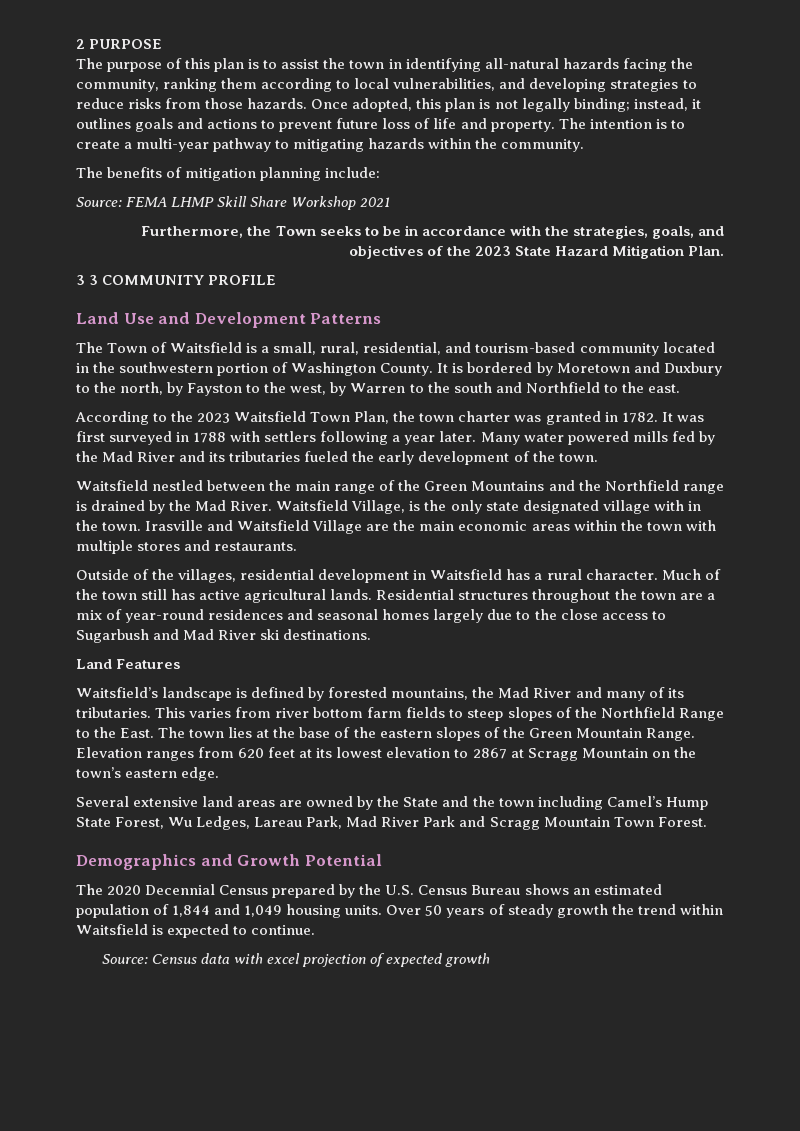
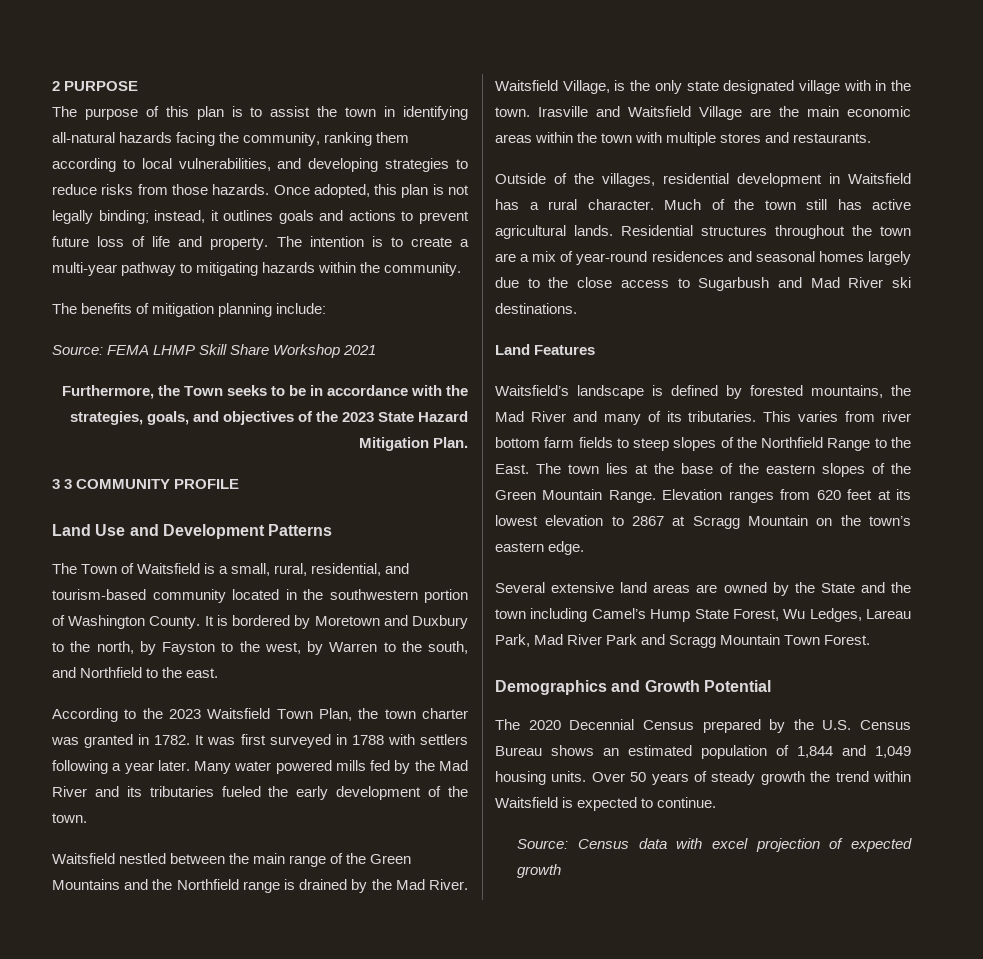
- It is bordered by Moretown and Duxbury to the north, by Fayston to the west, by Warren to the south and Northfield to the east.
+ It is bordered by Moretown and Duxbury to the north, by Fayston to the west, by Warren to the south, and Northfield to the east.

